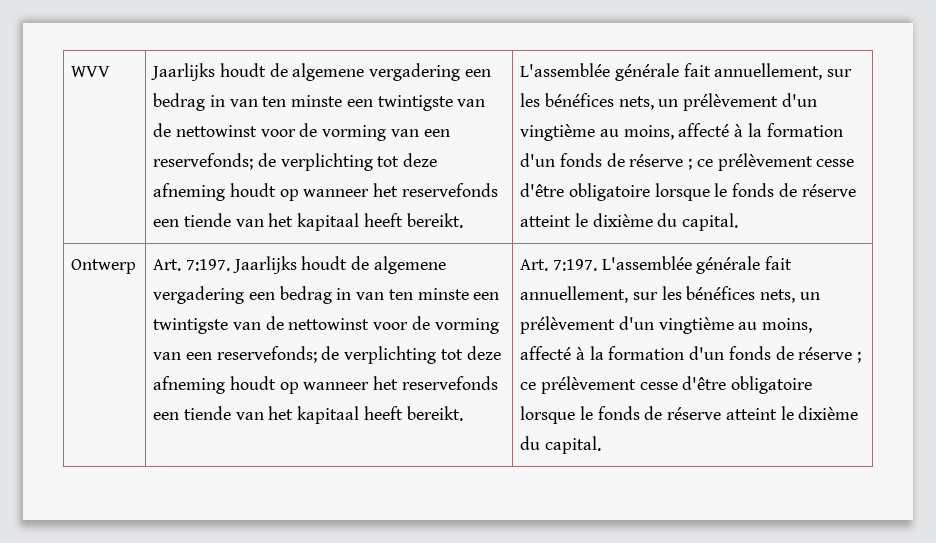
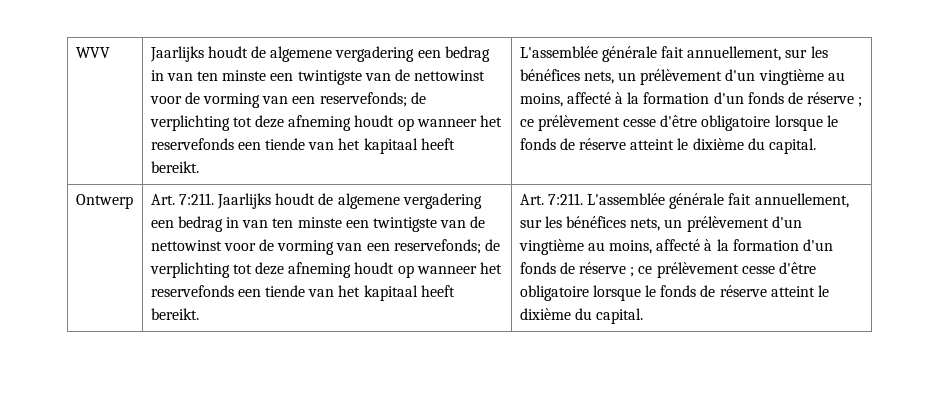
- Ontwerp | Art. 7:197.
+ Ontwerp | Art. 7:211.
- Jaarlijks houdt de algemene vergadering een bedrag in van ten minste een twintigste van de nettowinst voor de vorming van een reservefonds; de verplichting tot deze afneming houdt op wanneer het reservefonds een tiende van het kapitaal heeft bereikt. | Art. 7:197.
+ Jaarlijks houdt de algemene vergadering een bedrag in van ten minste een twintigste van de nettowinst voor de vorming van een reservefonds; de verplichting tot deze afneming houdt op wanneer het reservefonds een tiende van het kapitaal heeft bereikt. | Art. 7:211.

